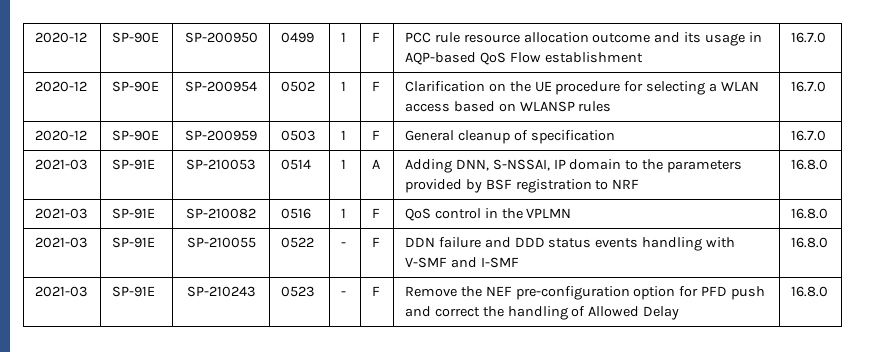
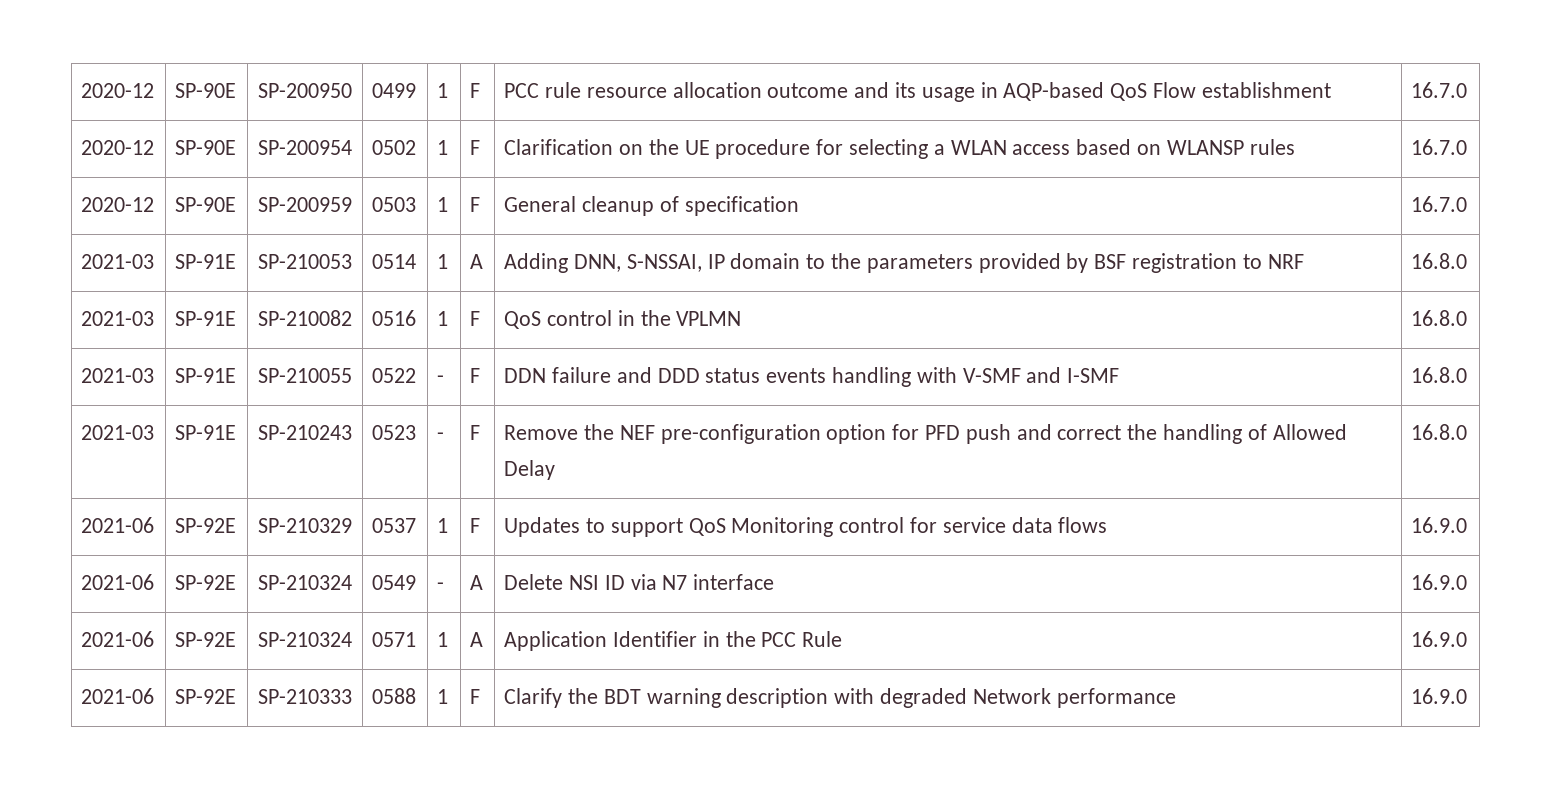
+ 2021-06 | SP-92E | SP-210329 | 0537 | 1 | F | Updates to support QoS Monitoring control for service data flows | 16.9.0
+ 2021-06 | SP-92E | SP-210324 | 0549 | - | A | Delete NSI ID via N7 interface | 16.9.0
+ 2021-06 | SP-92E | SP-210324 | 0571 | 1 | A | Application Identifier in the PCC Rule | 16.9.0
+ 2021-06 | SP-92E | SP-210333 | 0588 | 1 | F | Clarify the BDT warning description with degraded Network performance | 16.9.0

